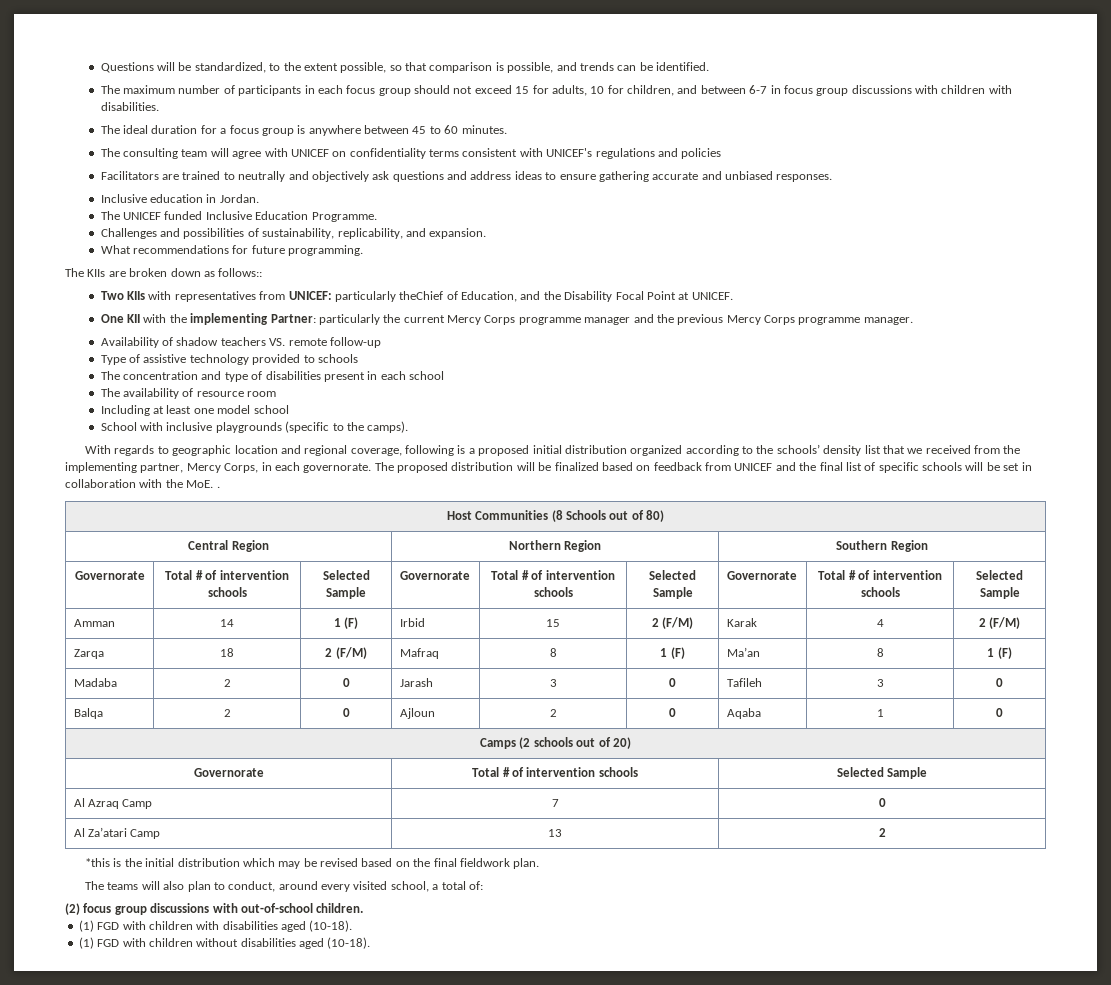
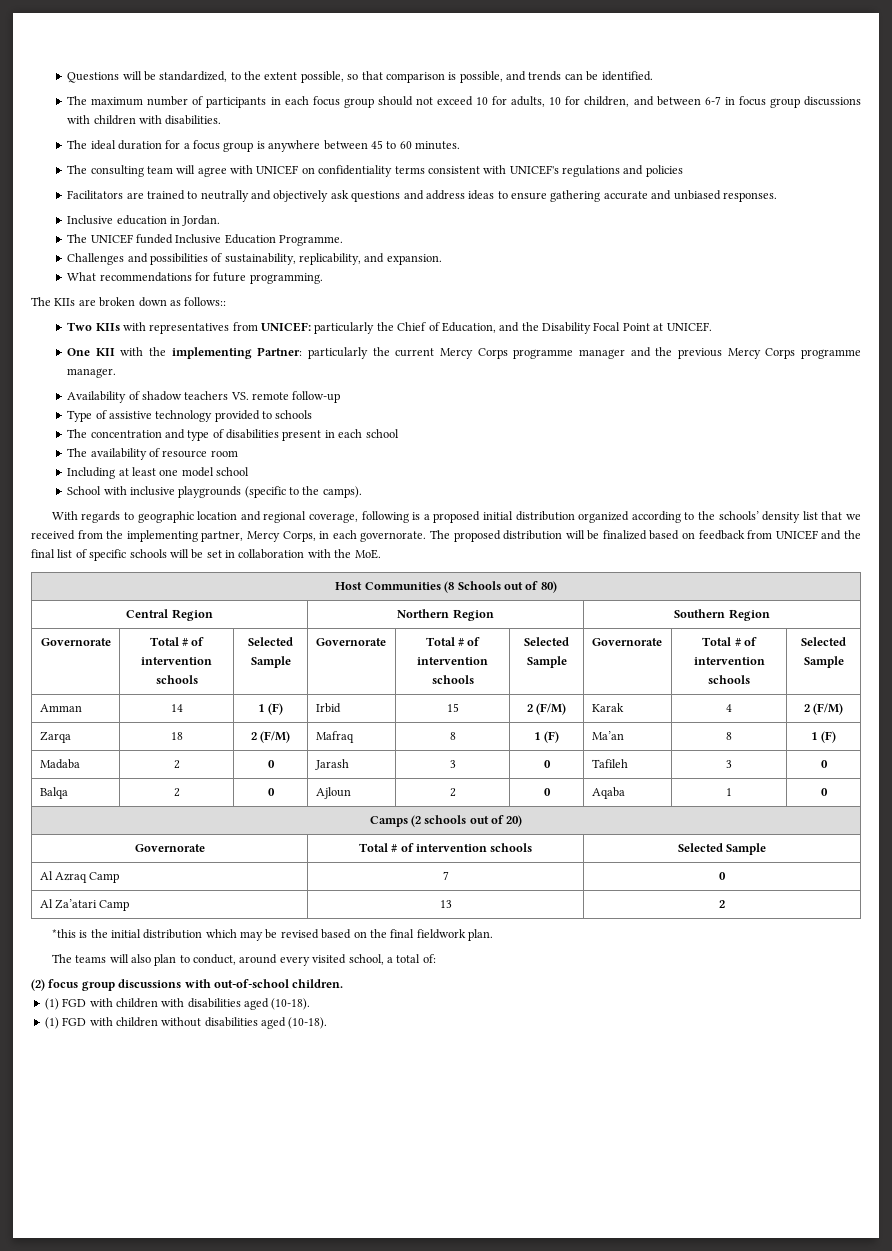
- The maximum number of participants in each focus group should not exceed 15 for adults, 10 for children, and between 6-7 in focus group discussions with children with disabilities.
+ The maximum number of participants in each focus group should not exceed 10 for adults, 10 for children, and between 6-7 in focus group discussions with children with disabilities.
- Two KIIs with representatives from UNICEF: particularly theChief of Education, and the Disability Focal Point at UNICEF.
+ Two KIIs with representatives from UNICEF: particularly the Chief of Education, and the Disability Focal Point at UNICEF.
- The proposed distribution will be finalized based on feedback from UNICEF and the final list of specific schools will be set in collaboration with the MoE. .
+ The proposed distribution will be finalized based on feedback from UNICEF and the final list of specific schools will be set in collaboration with the MoE.

